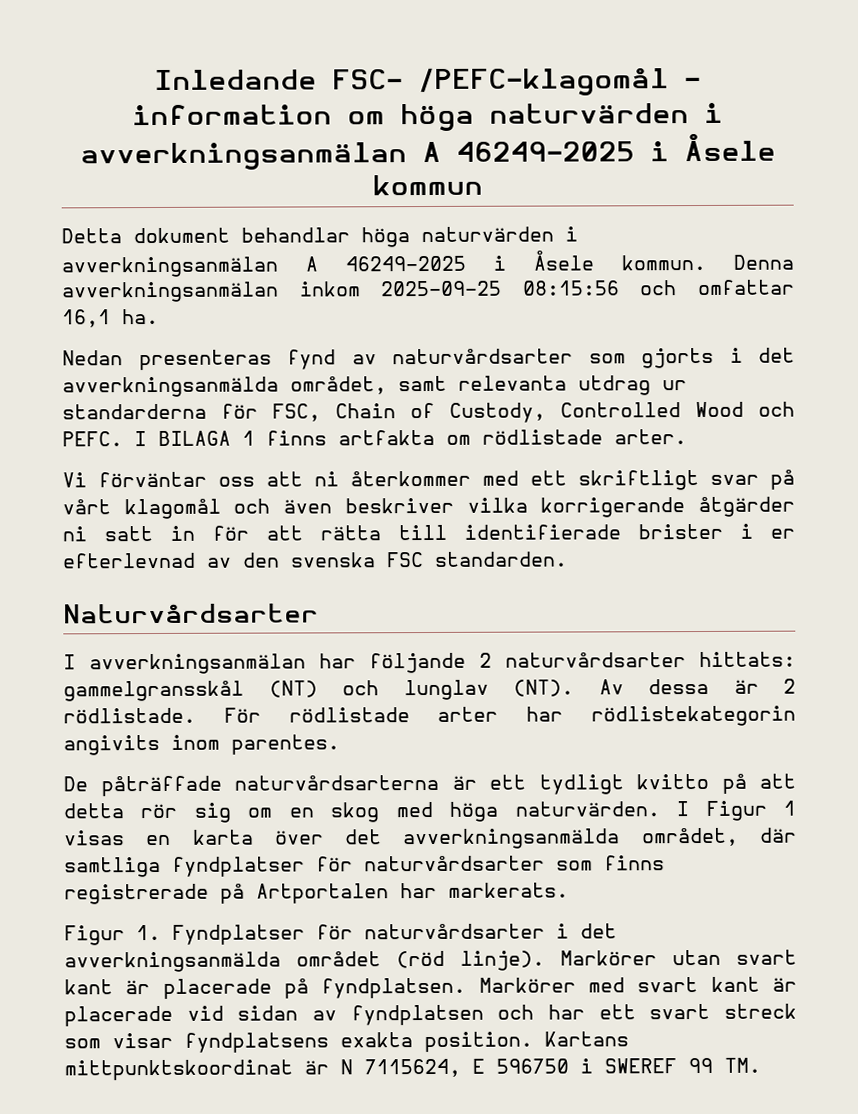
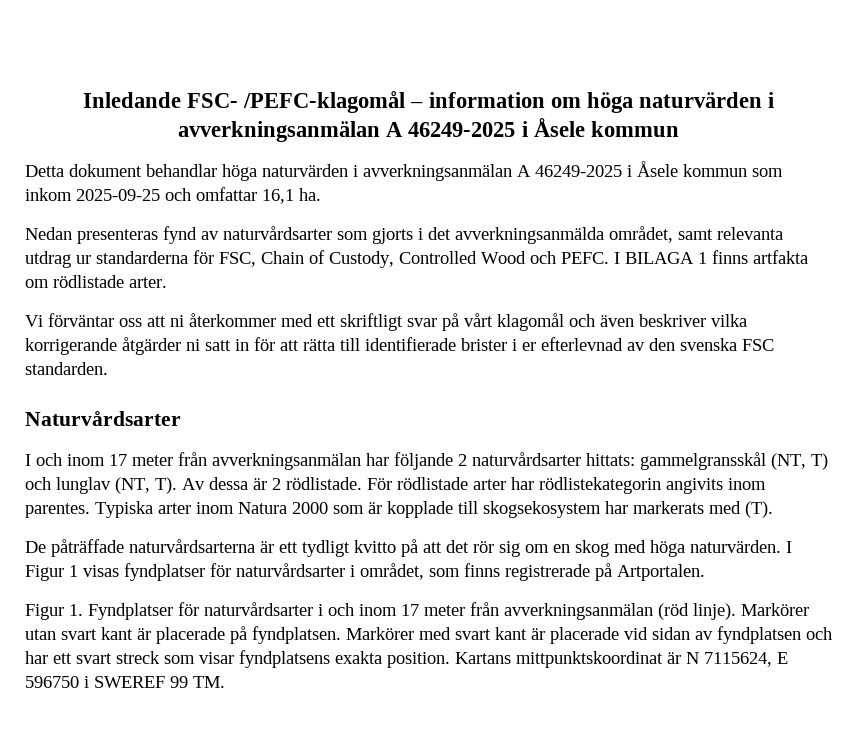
- Detta dokument behandlar höga naturvärden i avverkningsanmälan A 46249-2025 i Åsele kommun. Denna avverkningsanmälan inkom 2025-09-25 08:15:56 och omfattar 16,1 ha.
+ Detta dokument behandlar höga naturvärden i avverkningsanmälan A 46249-2025 i Åsele kommun som inkom 2025-09-25 och omfattar 16,1 ha.
- I avverkningsanmälan har följande 2 naturvårdsarter hittats: gammelgransskål (NT) och lunglav (NT). Av dessa är 2 rödlistade.
+ I och inom 17 meter från avverkningsanmälan har följande 2 naturvårdsarter hittats: gammelgransskål (NT, T) och lunglav (NT, T). Av dessa är 2 rödlistade.
+ Typiska arter inom Natura 2000 som är kopplade till skogsekosystem har markerats med (T).
- De påträffade naturvårdsarterna är ett tydligt kvitto på att detta rör sig om en skog med höga naturvärden.
+ De påträffade naturvårdsarterna är ett tydligt kvitto på att det rör sig om en skog med höga naturvärden.
- I Figur 1 visas en karta över det avverkningsanmälda området, där samtliga fyndplatser för naturvårdsarter som finns registrerade på Artportalen har markerats.
+ I Figur 1 visas fyndplatser för naturvårdsarter i området, som finns registrerade på Artportalen.
- Figur 1. Fyndplatser för naturvårdsarter i det avverkningsanmälda området (röd linje).
+ Figur 1. Fyndplatser för naturvårdsarter i och inom 17 meter från avverkningsanmälan (röd linje).

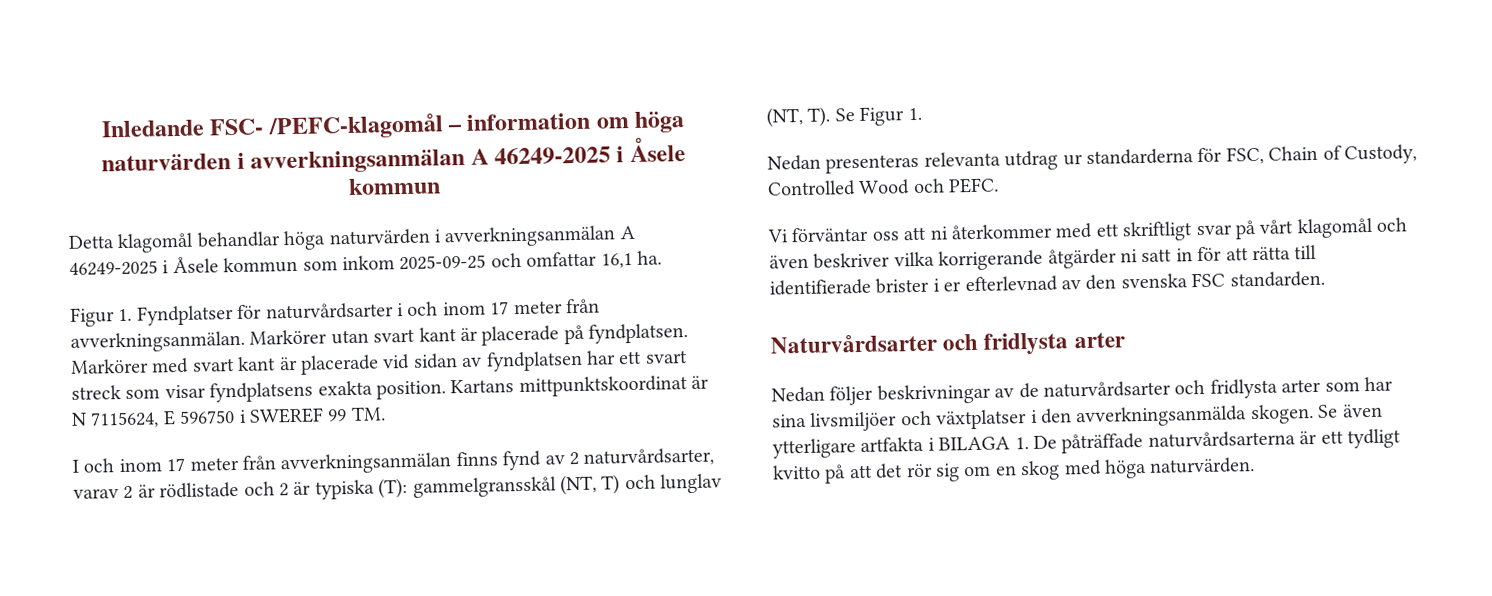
- Detta dokument behandlar höga naturvärden i avverkningsanmälan A 46249-2025 i Åsele kommun som inkom 2025-09-25 och omfattar 16,1 ha.
+ Detta klagomål behandlar höga naturvärden i avverkningsanmälan A 46249-2025 i Åsele kommun som inkom 2025-09-25 och omfattar 16,1 ha.
- Nedan presenteras fynd av naturvårdsarter som gjorts i det avverkningsanmälda området, samt relevanta utdrag ur standarderna för FSC, Chain of Custody, Controlled Wood och PEFC. I BILAGA 1 finns artfakta om rödlistade arter.
+ Figur 1. Fyndplatser för naturvårdsarter i och inom 17 meter från avverkningsanmälan. Markörer utan svart kant är placerade på fyndplatsen. Markörer med svart kant är placerade vid sidan av fyndplatsen har ett svart streck som visar fyndplatsens exakta position. Kartans mittpunktskoordinat är N 7115624, E 596750 i SWEREF 99 TM.
+ I och inom 17 meter från avverkningsanmälan finns fynd av 2 naturvårdsarter, varav 2 är rödlistade och 2 är typiska (T): gammelgransskål (NT, T) och lunglav (NT, T). Se Figur 1.
+ Nedan presenteras relevanta utdrag ur standarderna för FSC, Chain of Custody, Controlled Wood och PEFC.
- Naturvårdsarter
- I och inom 17 meter från avverkningsanmälan har följande 2 naturvårdsarter hittats: gammelgransskål (NT, T) och lunglav (NT, T). Av dessa är 2 rödlistade. För rödlistade arter har rödlistekategorin angivits inom parentes. Typiska arter inom Natura 2000 som är kopplade till skogsekosystem har markerats med (T).
- De påträffade naturvårdsarterna är ett tydligt kvitto på att det rör sig om en skog med höga naturvärden. I Figur 1 visas fyndplatser för naturvårdsarter i området, som finns registrerade på Artportalen.
- Figur 1. Fyndplatser för naturvårdsarter i och inom 17 meter från avverkningsanmälan (röd linje). Markörer utan svart kant är placerade på fyndplatsen. Markörer med svart kant är placerade vid sidan av fyndplatsen och har ett svart streck som visar fyndplatsens exakta position. Kartans mittpunktskoordinat är N 7115624, E 596750 i SWEREF 99 TM.
+ Naturvårdsarter och fridlysta arter
+ Nedan följer beskrivningar av de naturvårdsarter och fridlysta arter som har sina livsmiljöer och växtplatser i den avverkningsanmälda skogen. Se även ytterligare artfakta i BILAGA 1. De påträffade naturvårdsarterna är ett tydligt kvitto på att det rör sig om en skog med höga naturvärden.

